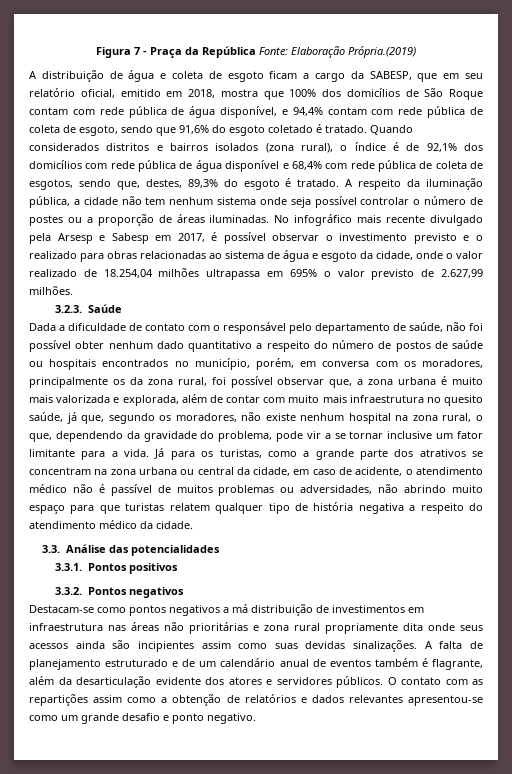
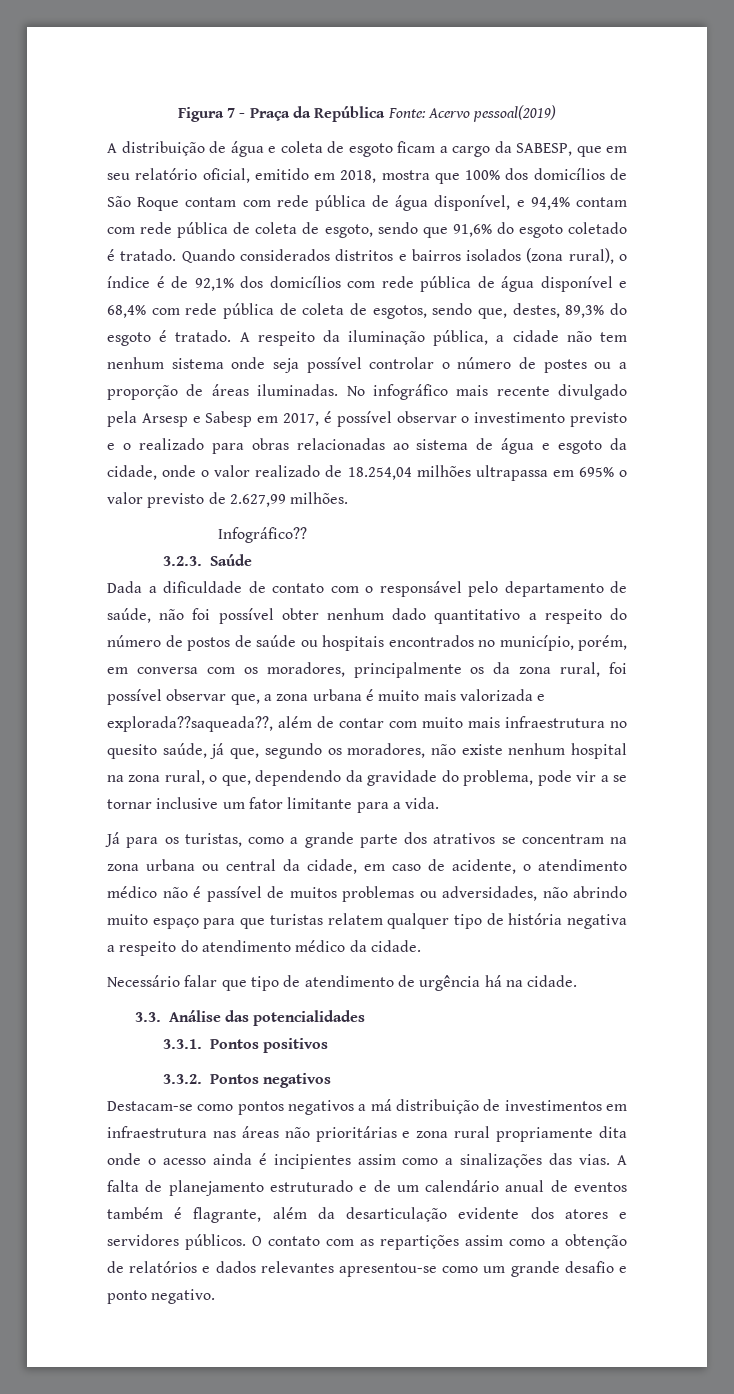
- Figura 7 - Praça da República Fonte: Elaboração Própria.(2019)
+ Figura 7 - Praça da República Fonte: Acervo pessoal(2019)
+ Infográfico??
- Dada a dificuldade de contato com o responsável pelo departamento de saúde, não foi possível obter nenhum dado quantitativo a respeito do número de postos de saúde ou hospitais encontrados no município, porém, em conversa com os moradores, principalmente os da zona rural, foi possível observar que, a zona urbana é muito mais valorizada e explorada, além de contar com muito mais infraestrutura no quesito saúde, já que, segundo os moradores, não existe nenhum hospital na zona rural, o que, dependendo da gravidade do problema, pode vir a se tornar inclusive um fator limitante para a vida. Já para os turistas, como a grande parte dos atrativos se concentram na zona urbana ou central da cidade, em caso de acidente, o atendimento médico não é passível de muitos problemas ou adversidades, não abrindo muito espaço para que turistas relatem qualquer tipo de história negativa a respeito do atendimento médico da cidade.
+ Dada a dificuldade de contato com o responsável pelo departamento de saúde, não foi possível obter nenhum dado quantitativo a respeito do número de postos de saúde ou hospitais encontrados no município, porém, em conversa com os moradores, principalmente os da zona rural, foi possível observar que, a zona urbana é muito mais valorizada e explorada??saqueada??, além de contar com muito mais infraestrutura no quesito saúde, já que, segundo os moradores, não existe nenhum hospital na zona rural, o que, dependendo da gravidade do problema, pode vir a se tornar inclusive um fator limitante para a vida.
+ Já para os turistas, como a grande parte dos atrativos se concentram na zona urbana ou central da cidade, em caso de acidente, o atendimento médico não é passível de muitos problemas ou adversidades, não abrindo muito espaço para que turistas relatem qualquer tipo de história negativa a respeito do atendimento médico da cidade.
+ Necessário falar que tipo de atendimento de urgência há na cidade.
- Destacam-se como pontos negativos a má distribuição de investimentos em infraestrutura nas áreas não prioritárias e zona rural propriamente dita onde seus acessos ainda são incipientes assim como suas devidas sinalizações.
+ Destacam-se como pontos negativos a má distribuição de investimentos em infraestrutura nas áreas não prioritárias e zona rural propriamente dita onde o acesso ainda é incipientes assim como a sinalizações das vias.

